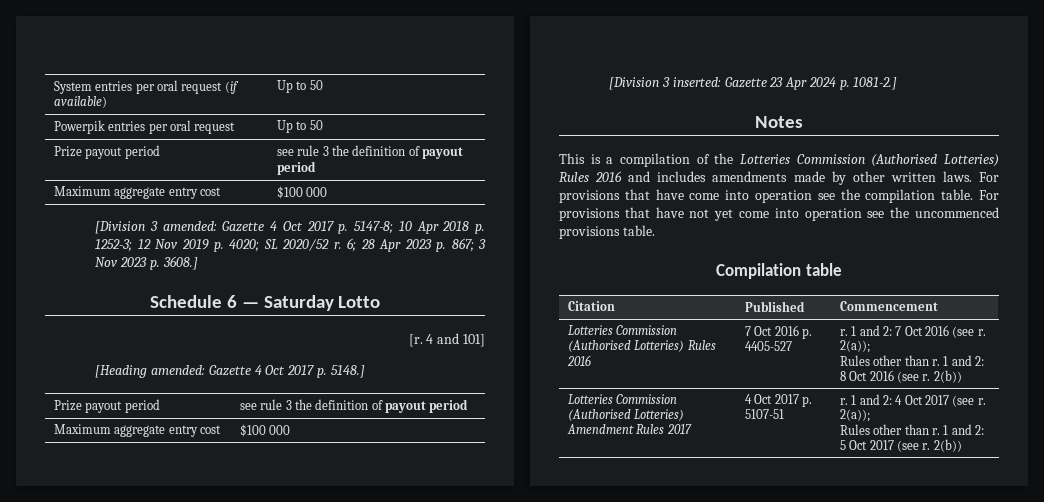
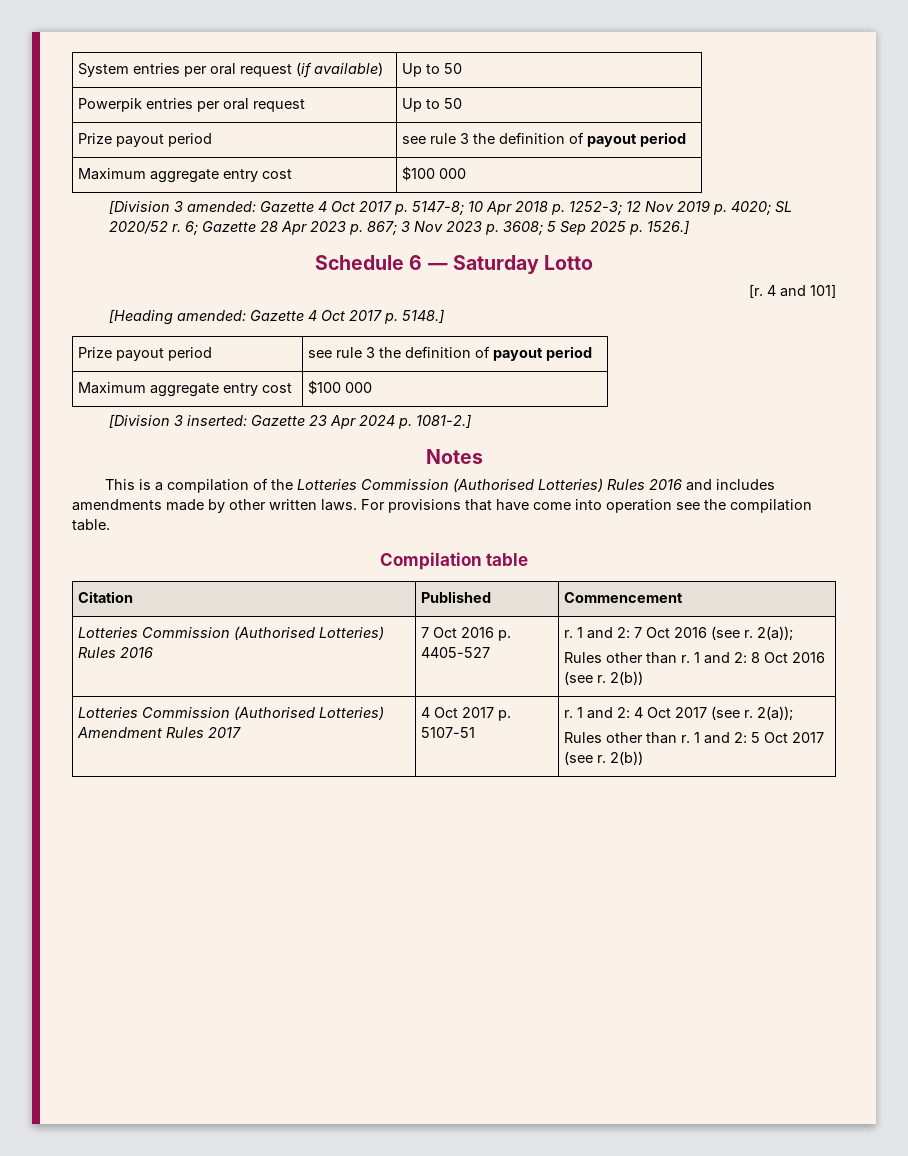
- 6; 28 Apr 2023 p. 867; 3 Nov 2023 p. 3608.]
+ 6; Gazette 28 Apr 2023 p. 867; 3 Nov 2023 p. 3608; 5 Sep 2025 p. 1526.]
- For provisions that have not yet come into operation see the uncommenced provisions table.

